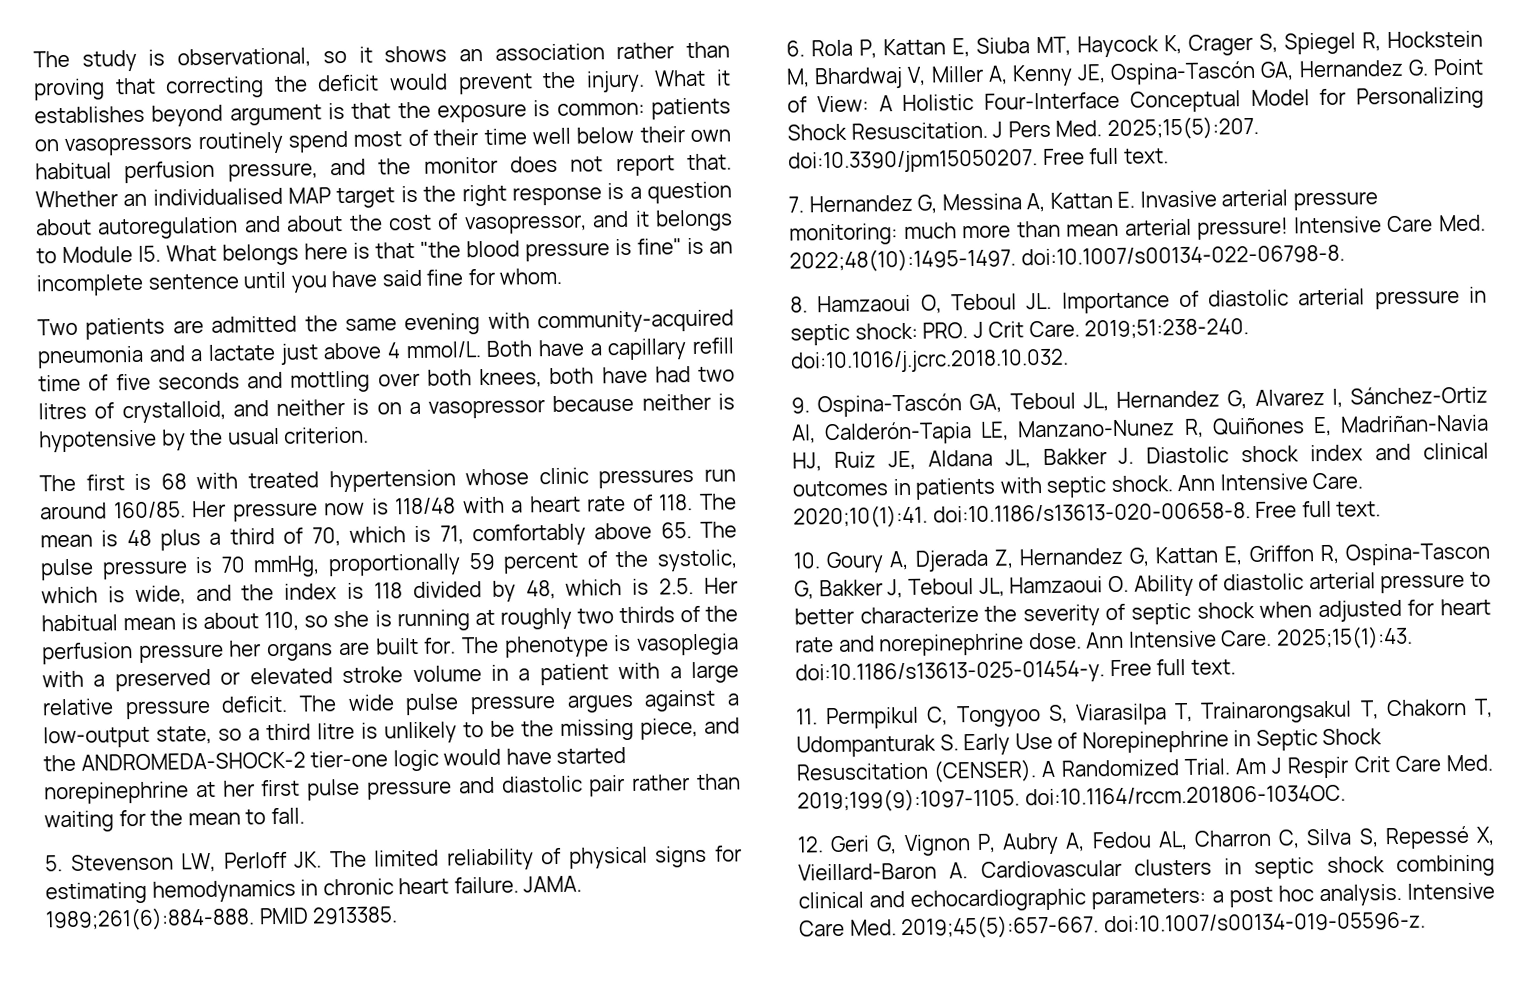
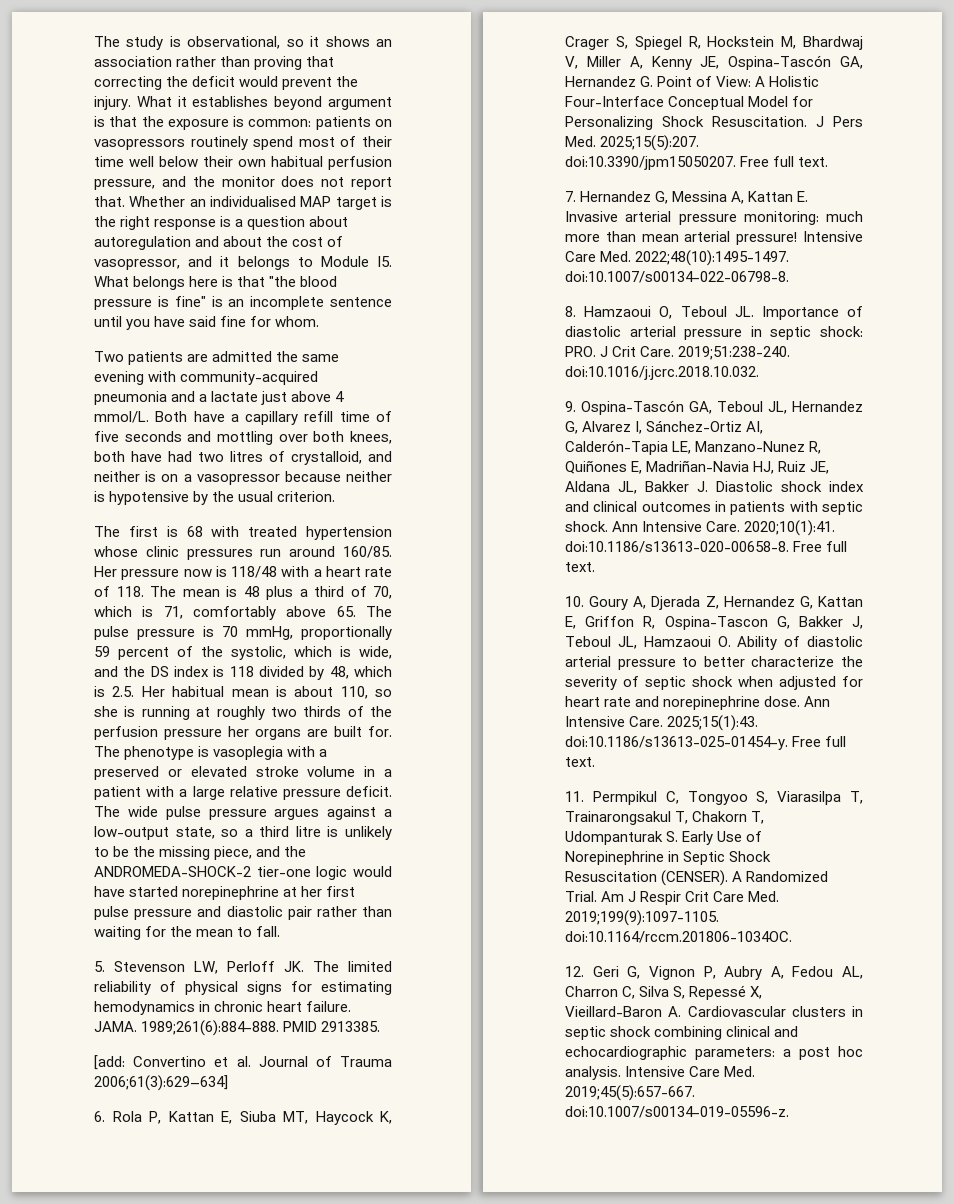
- Her pressure now is 118/48 with a heart rate of 118. The mean is 48 plus a third of 70, which is 71, comfortably above 65. The pulse pressure is 70 mmHg, proportionally 59 percent of the systolic, which is wide, and the index is 118 divided by 48, which is 2.5. Her habitual mean is about 110, so she is running at roughly two thirds of the perfusion pressure her organs are built for.
+ Her pressure now is 118/48 with a heart rate of 118. The mean is 48 plus a third of 70, which is 71, comfortably above 65. The pulse pressure is 70 mmHg, proportionally 59 percent of the systolic, which is wide, and the DS index is 118 divided by 48, which is 2.5. Her habitual mean is about 110, so she is running at roughly two thirds of the perfusion pressure her organs are built for.
+ [add: Convertino et al. Journal of Trauma 2006;61(3):629–634]

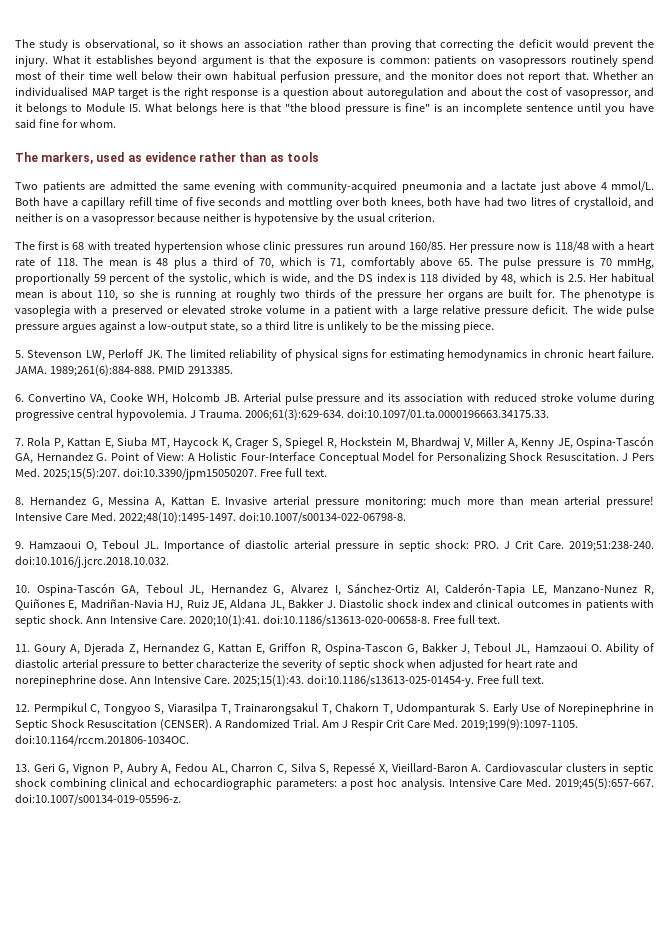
+ The markers, used as evidence rather than as tools
- Her pressure now is 118/48 with a heart rate of 118. The mean is 48 plus a third of 70, which is 71, comfortably above 65. The pulse pressure is 70 mmHg, proportionally 59 percent of the systolic, which is wide, and the DS index is 118 divided by 48, which is 2.5. Her habitual mean is about 110, so she is running at roughly two thirds of the perfusion pressure her organs are built for.
+ Her pressure now is 118/48 with a heart rate of 118. The mean is 48 plus a third of 70, which is 71, comfortably above 65. The pulse pressure is 70 mmHg, proportionally 59 percent of the systolic, which is wide, and the DS index is 118 divided by 48, which is 2.5. Her habitual mean is about 110, so she is running at roughly two thirds of the pressure her organs are built for.
- The wide pulse pressure argues against a low-output state, so a third litre is unlikely to be the missing piece, and the ANDROMEDA-SHOCK-2 tier-one logic would have started norepinephrine at her first pulse pressure and diastolic pair rather than waiting for the mean to fall.
+ The wide pulse pressure argues against a low-output state, so a third litre is unlikely to be the missing piece.
- [add: Convertino et al. Journal of Trauma 2006;61(3):629–634]
- 6. Rola P, Kattan E, Siuba MT, Haycock K, Crager S, Spiegel R, Hockstein M, Bhardwaj V, Miller A, Kenny JE, Ospina-Tascón GA, Hernandez G. Point of View: A Holistic Four-Interface Conceptual Model for Personalizing Shock Resuscitation.
+ 6. Convertino VA, Cooke WH, Holcomb JB. Arterial pulse pressure and its association with reduced stroke volume during progressive central hypovolemia. J Trauma. 2006;61(3):629-634. doi:10.1097/01.ta.0000196663.34175.33.
+ 7. Rola P, Kattan E, Siuba MT, Haycock K, Crager S, Spiegel R, Hockstein M, Bhardwaj V, Miller A, Kenny JE, Ospina-Tascón GA, Hernandez G. Point of View: A Holistic Four-Interface Conceptual Model for Personalizing Shock Resuscitation.
- 7. Hernandez G, Messina A, Kattan E. Invasive arterial pressure monitoring: much more than mean arterial pressure!
+ 8. Hernandez G, Messina A, Kattan E. Invasive arterial pressure monitoring: much more than mean arterial pressure!
- 8. Hamzaoui O, Teboul JL. Importance of diastolic arterial pressure in septic shock: PRO. J Crit Care.
+ 9. Hamzaoui O, Teboul JL. Importance of diastolic arterial pressure in septic shock: PRO. J Crit Care.
- 9. Ospina-Tascón GA, Teboul JL, Hernandez G, Alvarez I, Sánchez-Ortiz AI, Calderón-Tapia LE, Manzano-Nunez R, Quiñones E, Madriñan-Navia HJ, Ruiz JE, Aldana JL, Bakker J. Diastolic shock index and clinical outcomes in patients with septic shock.
+ 10. Ospina-Tascón GA, Teboul JL, Hernandez G, Alvarez I, Sánchez-Ortiz AI, Calderón-Tapia LE, Manzano-Nunez R, Quiñones E, Madriñan-Navia HJ, Ruiz JE, Aldana JL, Bakker J. Diastolic shock index and clinical outcomes in patients with septic shock.
- 10. Goury A, Djerada Z, Hernandez G, Kattan E, Griffon R, Ospina-Tascon G, Bakker J, Teboul JL, Hamzaoui O. Ability of diastolic arterial pressure to better characterize the severity of septic shock when adjusted for heart rate and norepinephrine dose.
+ 11. Goury A, Djerada Z, Hernandez G, Kattan E, Griffon R, Ospina-Tascon G, Bakker J, Teboul JL, Hamzaoui O. Ability of diastolic arterial pressure to better characterize the severity of septic shock when adjusted for heart rate and norepinephrine dose.
- 11. Permpikul C, Tongyoo S, Viarasilpa T, Trainarongsakul T, Chakorn T, Udompanturak S. Early Use of Norepinephrine in Septic Shock Resuscitation (CENSER).
+ 12. Permpikul C, Tongyoo S, Viarasilpa T, Trainarongsakul T, Chakorn T, Udompanturak S. Early Use of Norepinephrine in Septic Shock Resuscitation (CENSER).
- 12. Geri G, Vignon P, Aubry A, Fedou AL, Charron C, Silva S, Repessé X, Vieillard-Baron A. Cardiovascular clusters in septic shock combining clinical and echocardiographic parameters: a post hoc analysis.
+ 13. Geri G, Vignon P, Aubry A, Fedou AL, Charron C, Silva S, Repessé X, Vieillard-Baron A. Cardiovascular clusters in septic shock combining clinical and echocardiographic parameters: a post hoc analysis.

